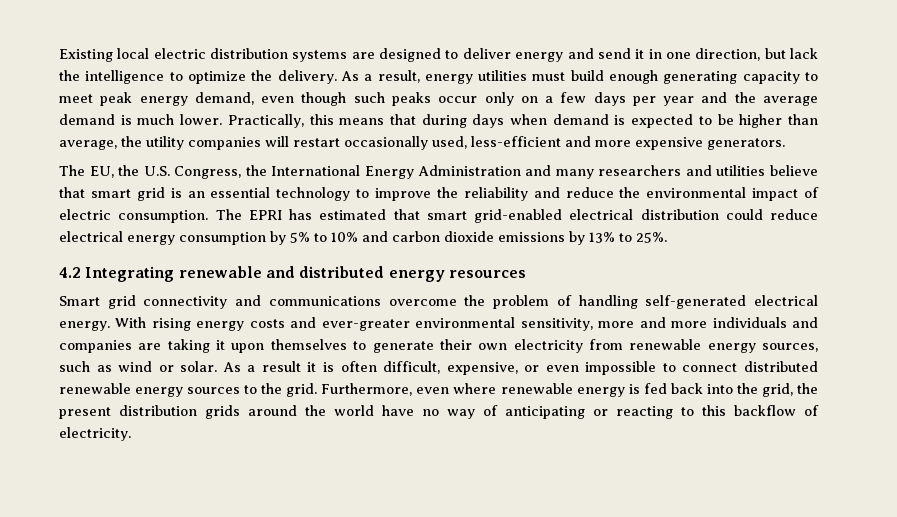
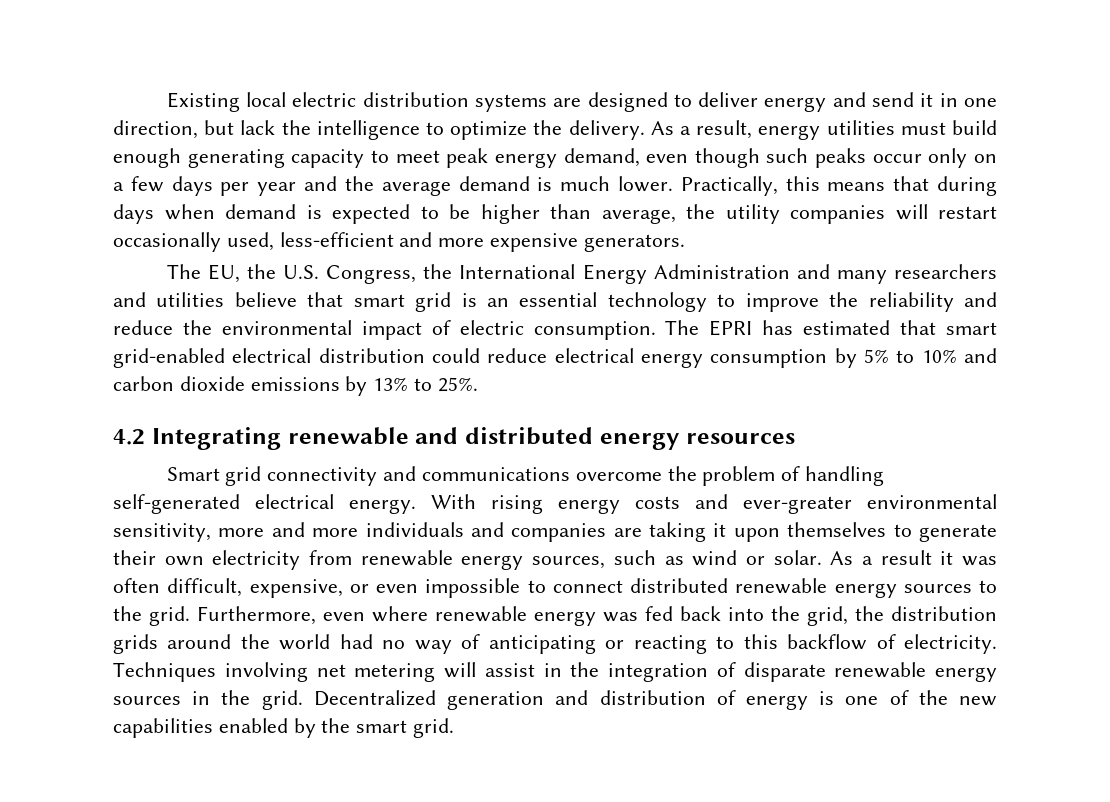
- As a result it is often difficult, expensive, or even impossible to connect distributed renewable energy sources to the grid.
+ As a result it was often difficult, expensive, or even impossible to connect distributed renewable energy sources to the grid.
- Furthermore, even where renewable energy is fed back into the grid, the present distribution grids around the world have no way of anticipating or reacting to this backflow of electricity.
+ Furthermore, even where renewable energy was fed back into the grid, the distribution grids around the world had no way of anticipating or reacting to this backflow of electricity.
+ Techniques involving net metering will assist in the integration of disparate renewable energy sources in the grid. Decentralized generation and distribution of energy is one of the new capabilities enabled by the smart grid.

